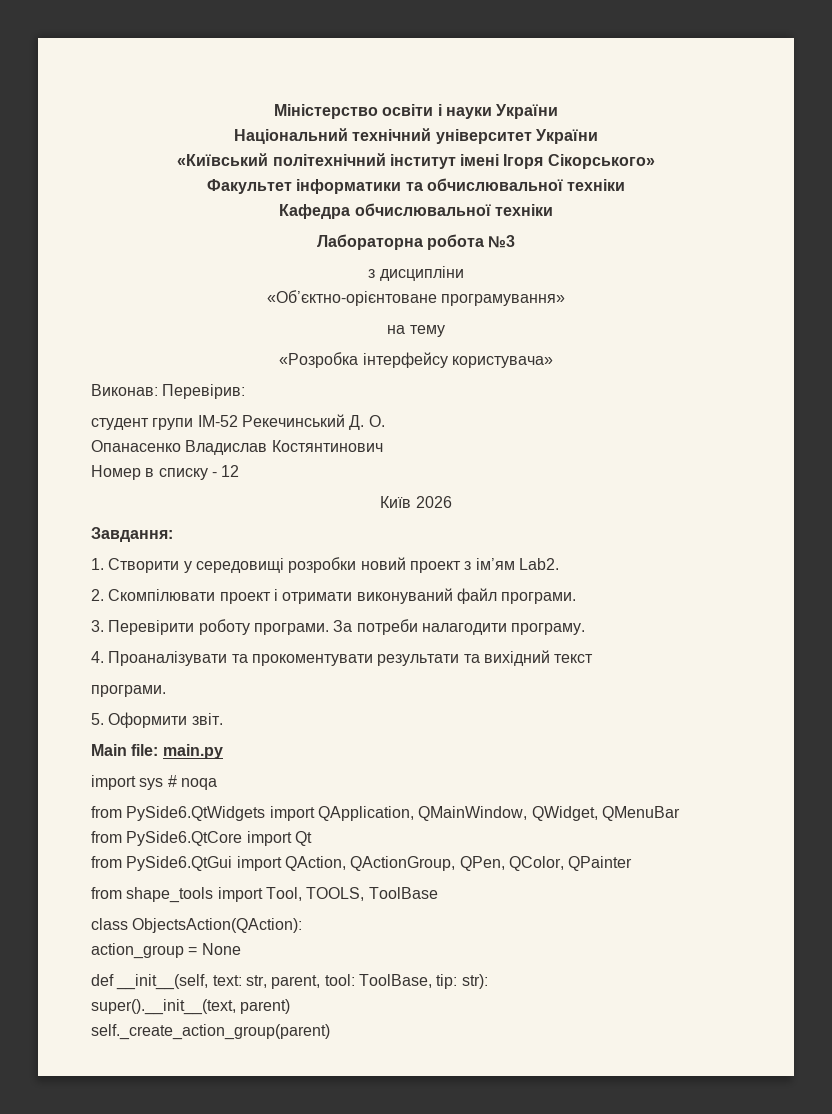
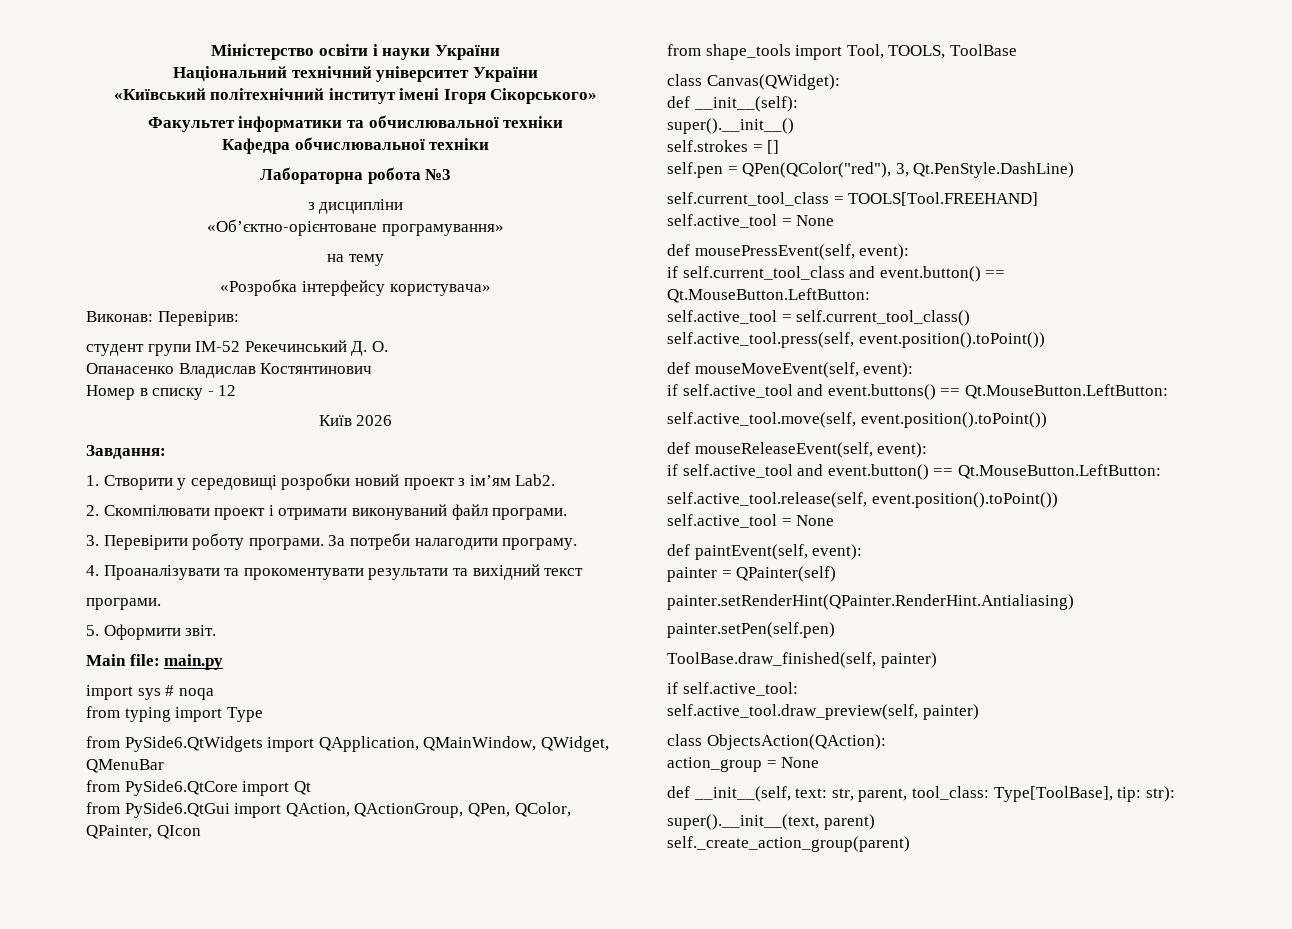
+ from typing import Type
- from PySide6.QtGui import QAction, QActionGroup, QPen, QColor, QPainter
+ from PySide6.QtGui import QAction, QActionGroup, QPen, QColor, QPainter, QIcon
+ class Canvas(QWidget):
+ def __init__(self):
+ super().__init__()
+ self.strokes = []
+ self.pen = QPen(QColor("red"), 3, Qt.PenStyle.DashLine)
+ self.current_tool_class = TOOLS[Tool.FREEHAND]
+ self.active_tool = None
+ def mousePressEvent(self, event):
+ if self.current_tool_class and event.button() == Qt.MouseButton.LeftButton:
+ self.active_tool = self.current_tool_class()
+ self.active_tool.press(self, event.position().toPoint())
+ def mouseMoveEvent(self, event):
+ if self.active_tool and event.buttons() == Qt.MouseButton.LeftButton:
+ self.active_tool.move(self, event.position().toPoint())
+ def mouseReleaseEvent(self, event):
+ if self.active_tool and event.button() == Qt.MouseButton.LeftButton:
+ self.active_tool.release(self, event.position().toPoint())
+ self.active_tool = None
+ def paintEvent(self, event):
+ painter = QPainter(self)
+ painter.setRenderHint(QPainter.RenderHint.Antialiasing)
+ painter.setPen(self.pen)
+ ToolBase.draw_finished(self, painter)
+ if self.active_tool:
+ self.active_tool.draw_preview(self, painter)
- def __init__(self, text: str, parent, tool: ToolBase, tip: str):
+ def __init__(self, text: str, parent, tool_class: Type[ToolBase], tip: str):

